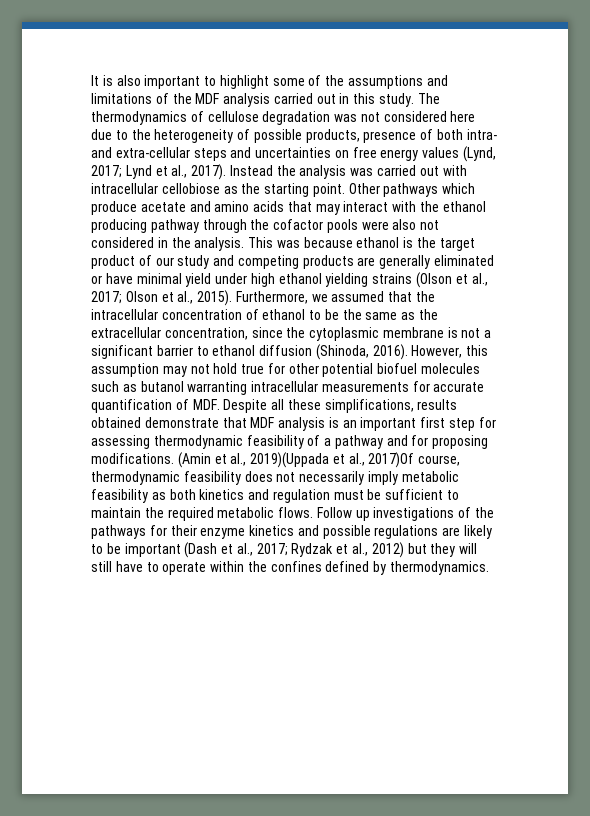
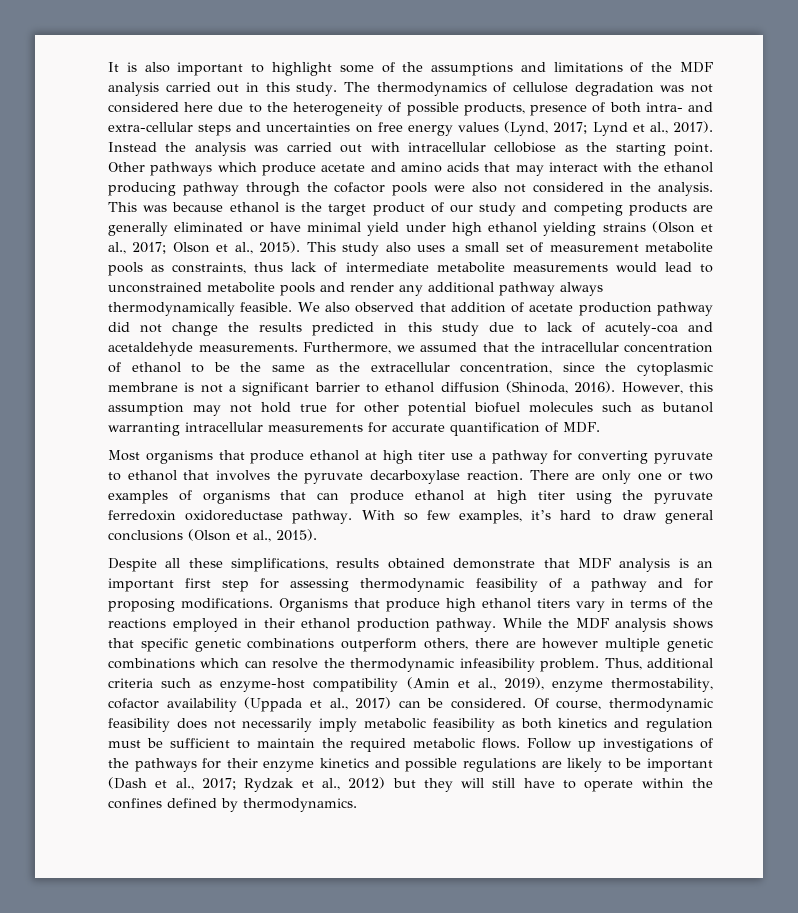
+ This study also uses a small set of measurement metabolite pools as constraints, thus lack of intermediate metabolite measurements would lead to unconstrained metabolite pools and render any additional pathway always thermodynamically feasible. We also observed that addition of acetate production pathway did not change the results predicted in this study due to lack of acutely-coa and acetaldehyde measurements.
- However, this assumption may not hold true for other potential biofuel molecules such as butanol warranting intracellular measurements for accurate quantification of MDF. Despite all these simplifications, results obtained demonstrate that MDF analysis is an important first step for assessing thermodynamic feasibility of a pathway and for proposing modifications.
+ However, this assumption may not hold true for other potential biofuel molecules such as butanol warranting intracellular measurements for accurate quantification of MDF.
+ Most organisms that produce ethanol at high titer use a pathway for converting pyruvate to ethanol that involves the pyruvate decarboxylase reaction. There are only one or two examples of organisms that can produce ethanol at high titer using the pyruvate ferredoxin oxidoreductase pathway. With so few examples, it’s hard to draw general conclusions (Olson et al., 2015).
+ Despite all these simplifications, results obtained demonstrate that MDF analysis is an important first step for assessing thermodynamic feasibility of a pathway and for proposing modifications.
- (Amin et al., 2019)(Uppada et al., 2017)Of course, thermodynamic feasibility does not necessarily imply metabolic feasibility as both kinetics and regulation must be sufficient to maintain the required metabolic flows.
+ Organisms that produce high ethanol titers vary in terms of the reactions employed in their ethanol production pathway. While the MDF analysis shows that specific genetic combinations outperform others, there are however multiple genetic combinations which can resolve the thermodynamic infeasibility problem. Thus, additional criteria such as enzyme-host compatibility (Amin et al., 2019), enzyme thermostability, cofactor availability (Uppada et al., 2017) can be considered. Of course, thermodynamic feasibility does not necessarily imply metabolic feasibility as both kinetics and regulation must be sufficient to maintain the required metabolic flows.

